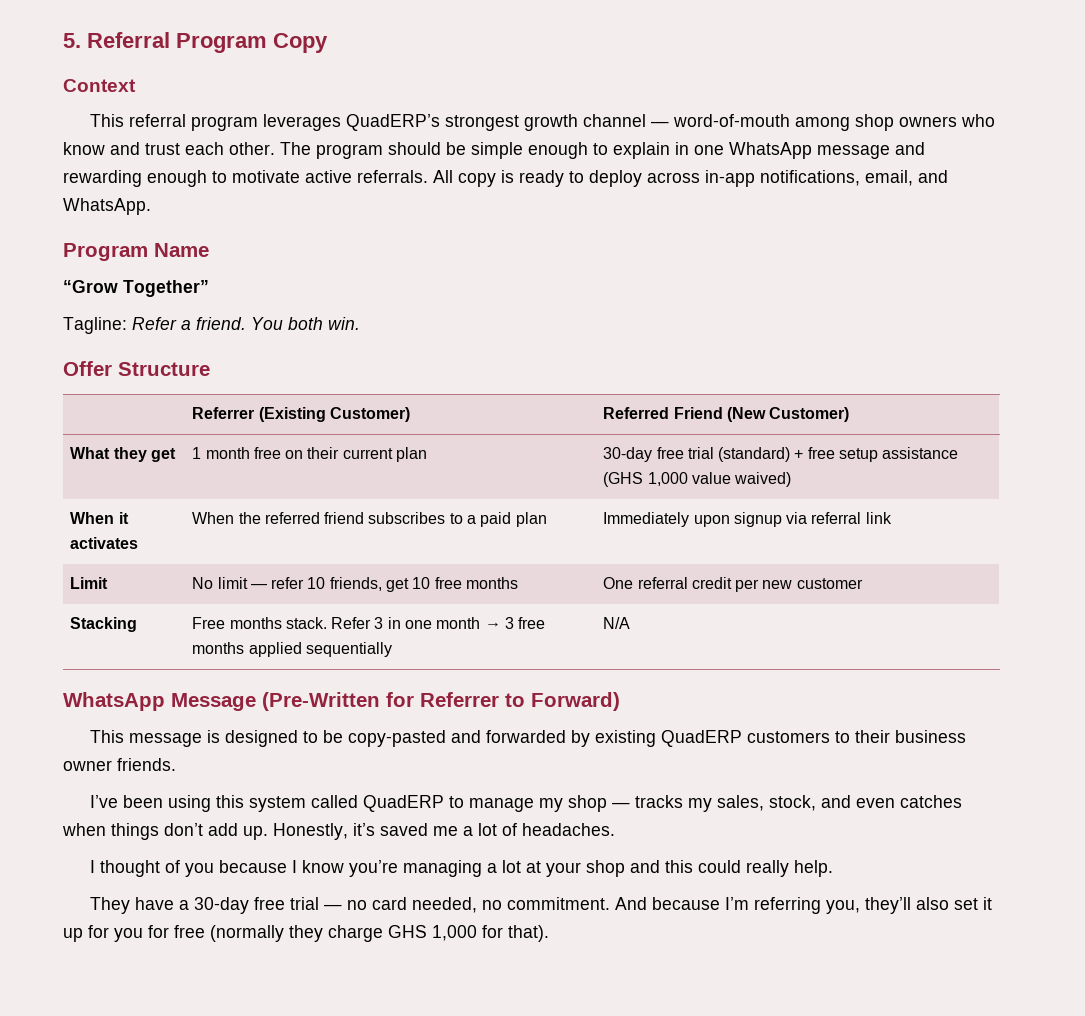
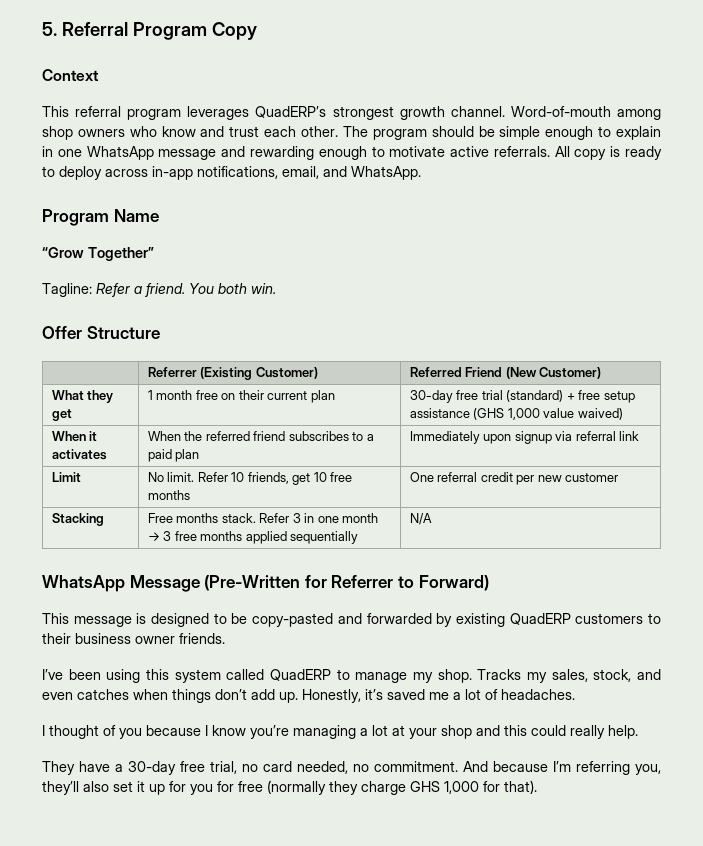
- This referral program leverages QuadERP’s strongest growth channel — word-of-mouth among shop owners who know and trust each other.
+ This referral program leverages QuadERP’s strongest growth channel. Word-of-mouth among shop owners who know and trust each other.
- Limit | No limit — refer 10 friends, get 10 free months | One referral credit per new customer
+ Limit | No limit. Refer 10 friends, get 10 free months | One referral credit per new customer
- I’ve been using this system called QuadERP to manage my shop — tracks my sales, stock, and even catches when things don’t add up.
+ I’ve been using this system called QuadERP to manage my shop. Tracks my sales, stock, and even catches when things don’t add up.
- They have a 30-day free trial — no card needed, no commitment.
+ They have a 30-day free trial, no card needed, no commitment.

